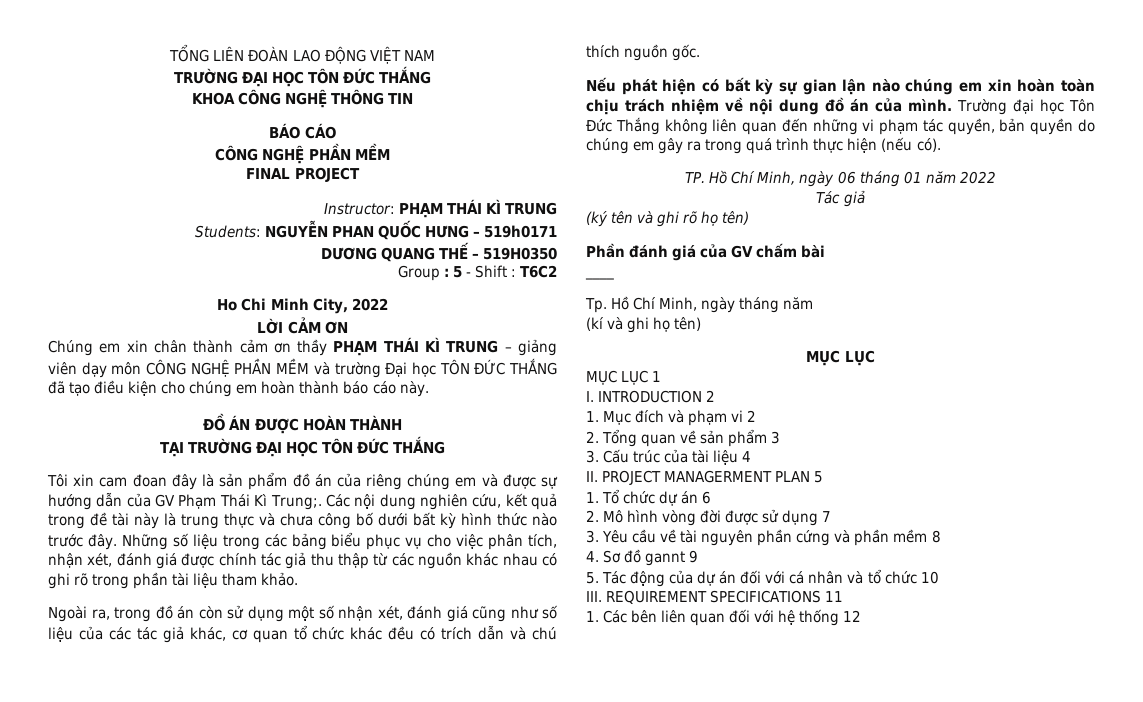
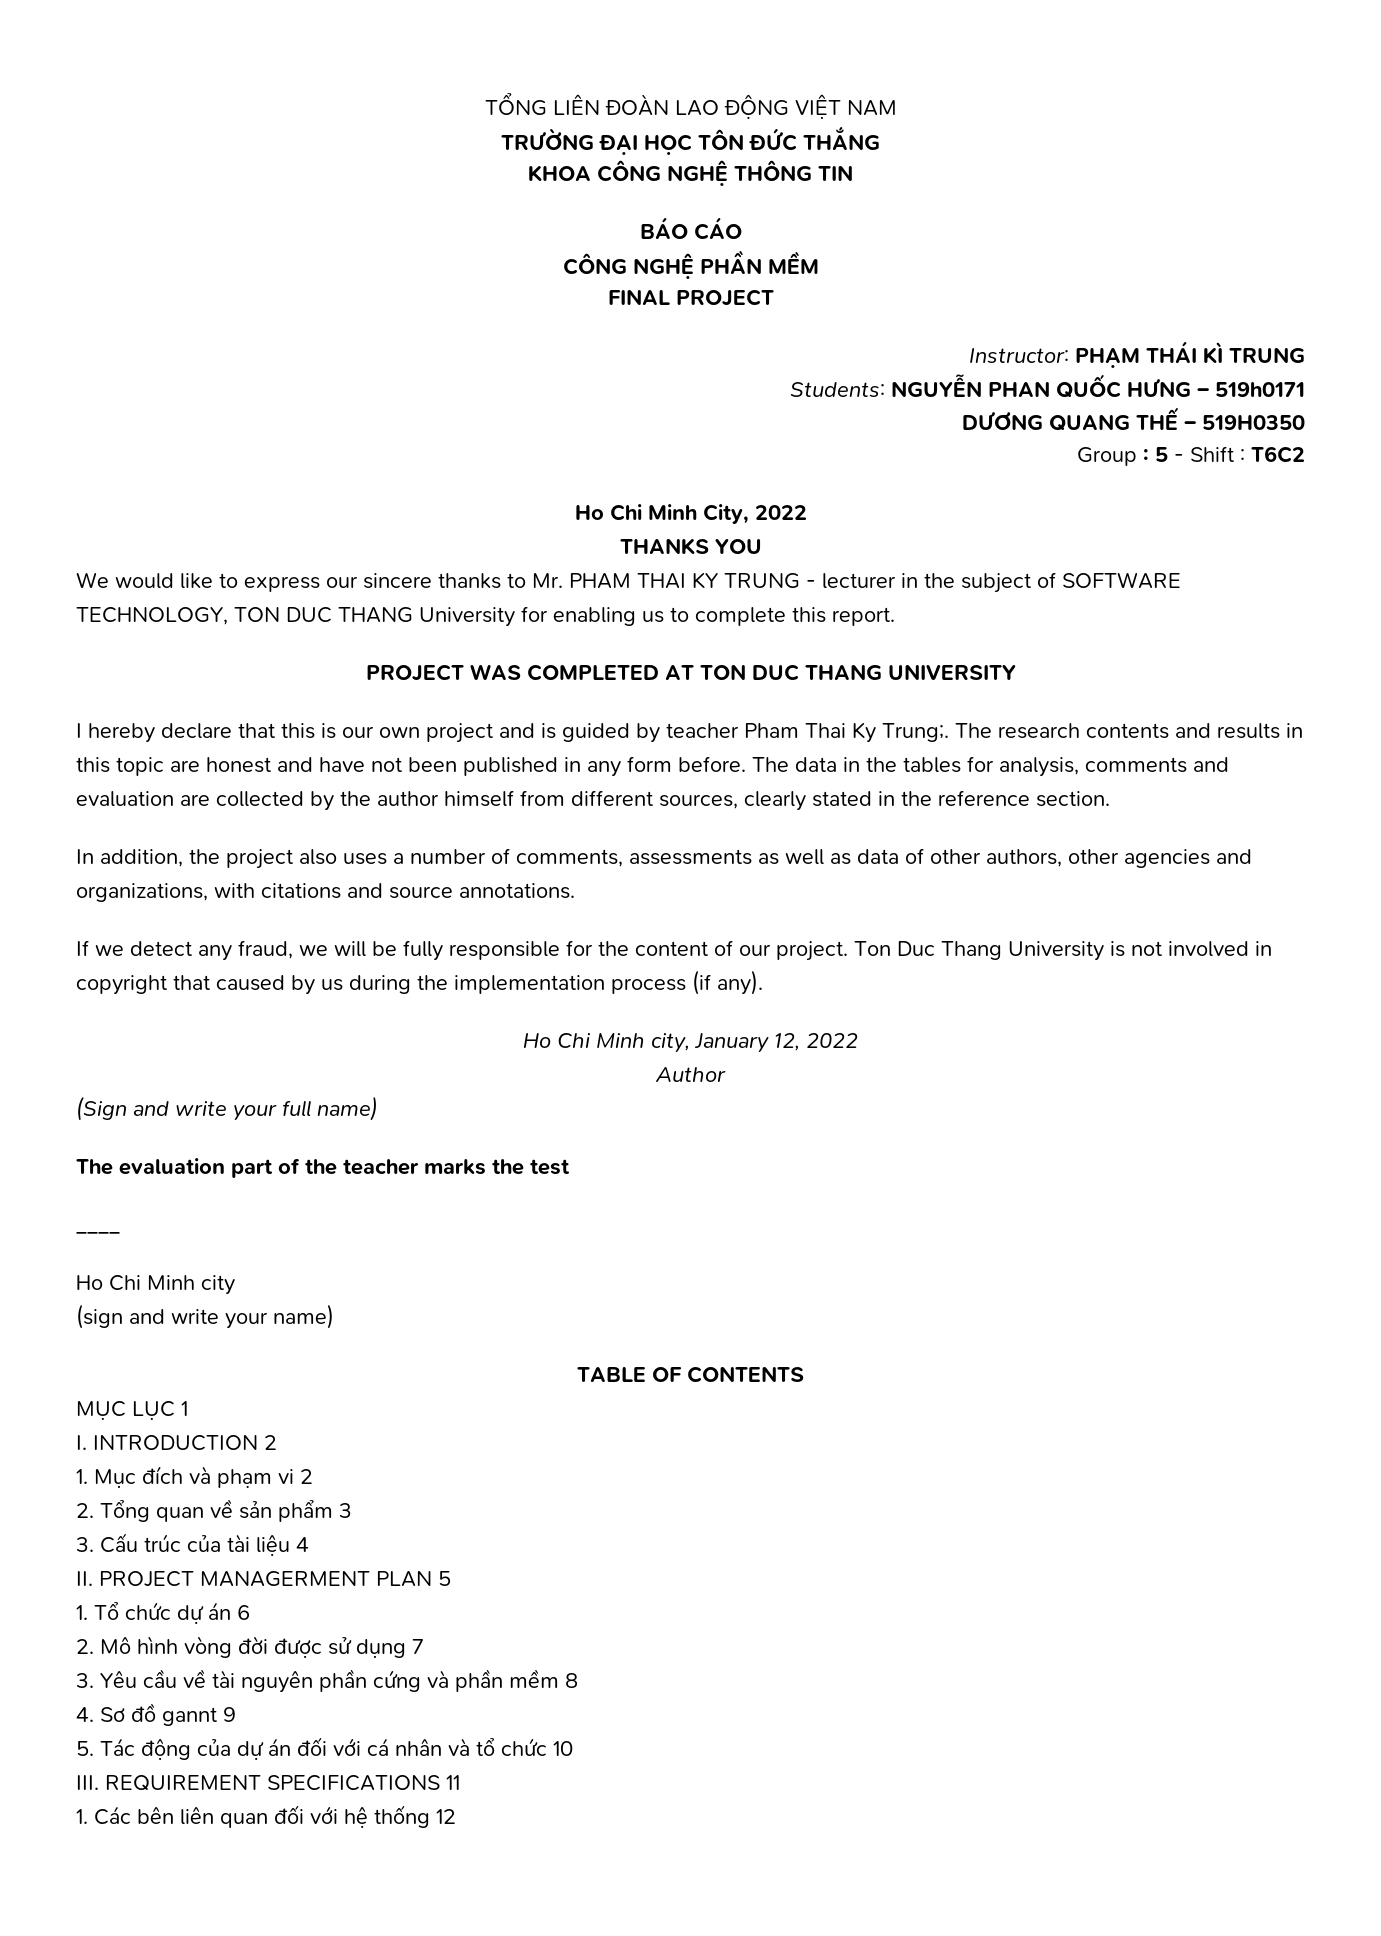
- LỜI CẢM ƠN
- Chúng em xin chân thành cảm ơn thầy PHẠM THÁI KÌ TRUNG – giảng viên dạy môn CÔNG NGHỆ PHẦN MỀM và trường Đại học TÔN ĐỨC THẮNG đã tạo điều kiện cho chúng em hoàn thành báo cáo này.
- ĐỒ ÁN ĐƯỢC HOÀN THÀNH
- TẠI TRƯỜNG ĐẠI HỌC TÔN ĐỨC THẮNG
- Tôi xin cam đoan đây là sản phẩm đồ án của riêng chúng em và được sự hướng dẫn của GV Phạm Thái Kì Trung;. Các nội dung nghiên cứu, kết quả trong đề tài này là trung thực và chưa công bố dưới bất kỳ hình thức nào trước đây. Những số liệu trong các bảng biểu phục vụ cho việc phân tích, nhận xét, đánh giá được chính tác giả thu thập từ các nguồn khác nhau có ghi rõ trong phần tài liệu tham khảo.
- Ngoài ra, trong đồ án còn sử dụng một số nhận xét, đánh giá cũng như số liệu của các tác giả khác, cơ quan tổ chức khác đều có trích dẫn và chú thích nguồn gốc.
- Nếu phát hiện có bất kỳ sự gian lận nào chúng em xin hoàn toàn chịu trách nhiệm về nội dung đồ án của mình. Trường đại học Tôn Đức Thắng không liên quan đến những vi phạm tác quyền, bản quyền do chúng em gây ra trong quá trình thực hiện (nếu có).
- TP. Hồ Chí Minh, ngày 06 tháng 01 năm 2022
- Tác giả
- (ký tên và ghi rõ họ tên)
- Phần đánh giá của GV chấm bài
+ THANKS YOU
+ We would like to express our sincere thanks to Mr. PHAM THAI KY TRUNG - lecturer in the subject of SOFTWARE TECHNOLOGY, TON DUC THANG University for enabling us to complete this report.
+ PROJECT WAS COMPLETED AT TON DUC THANG UNIVERSITY
+ I hereby declare that this is our own project and is guided by teacher Pham Thai Ky Trung;. The research contents and results in this topic are honest and have not been published in any form before. The data in the tables for analysis, comments and evaluation are collected by the author himself from different sources, clearly stated in the reference section.
+ In addition, the project also uses a number of comments, assessments as well as data of other authors, other agencies and organizations, with citations and source annotations.
+ If we detect any fraud, we will be fully responsible for the content of our project. Ton Duc Thang University is not involved in copyright that caused by us during the implementation process (if any).
+ Ho Chi Minh city, January 12, 2022
+ Author
+ (Sign and write your full name)
+ The evaluation part of the teacher marks the test
  ____
- Tp. Hồ Chí Minh, ngày tháng năm
- (kí và ghi họ tên)
- MỤC LỤC
+ Ho Chi Minh city
+ (sign and write your name)
+ TABLE OF CONTENTS

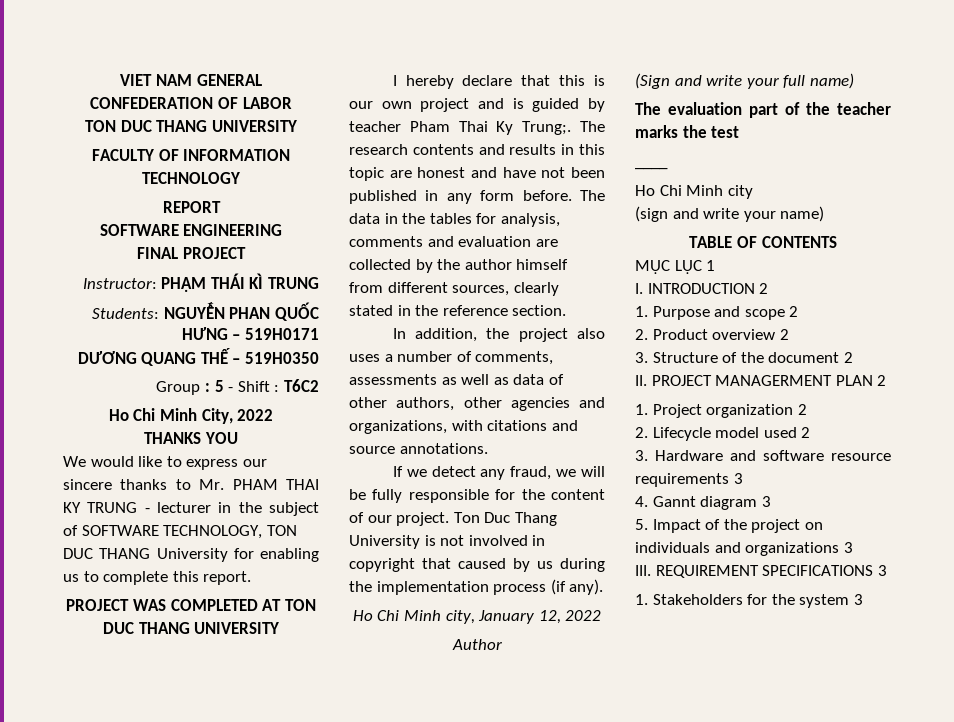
- TỔNG LIÊN ĐOÀN LAO ĐỘNG VIỆT NAM
- TRƯỜNG ĐẠI HỌC TÔN ĐỨC THẮNG
- KHOA CÔNG NGHỆ THÔNG TIN
- BÁO CÁO
- CÔNG NGHỆ PHẦN MỀM
+ VIET NAM GENERAL CONFEDERATION OF LABOR
+ TON DUC THANG UNIVERSITY
+ FACULTY OF INFORMATION TECHNOLOGY
+ REPORT
+ SOFTWARE ENGINEERING
- Students: NGUYỄN PHAN QUỐC HƯNG – 519h0171
+ Students: NGUYỄN PHAN QUỐC HƯNG – 519H0171
- 1. Mục đích và phạm vi 2
- 2. Tổng quan về sản phẩm 3
- 3. Cấu trúc của tài liệu 4
+ 1. Purpose and scope 2
+ 2. Product overview 2
+ 3. Structure of the document 2
- II. PROJECT MANAGERMENT PLAN 5
- 1. Tổ chức dự án 6
- 2. Mô hình vòng đời được sử dụng 7
- 3. Yêu cầu về tài nguyên phần cứng và phần mềm 8
- 4. Sơ đồ gannt 9
- 5. Tác động của dự án đối với cá nhân và tổ chức 10
+ II. PROJECT MANAGERMENT PLAN 2
+ 1. Project organization 2
+ 2. Lifecycle model used 2
+ 3. Hardware and software resource requirements 3
+ 4. Gannt diagram 3
+ 5. Impact of the project on individuals and organizations 3
- III. REQUIREMENT SPECIFICATIONS 11
- 1. Các bên liên quan đối với hệ thống 12
+ III. REQUIREMENT SPECIFICATIONS 3
+ 1. Stakeholders for the system 3

